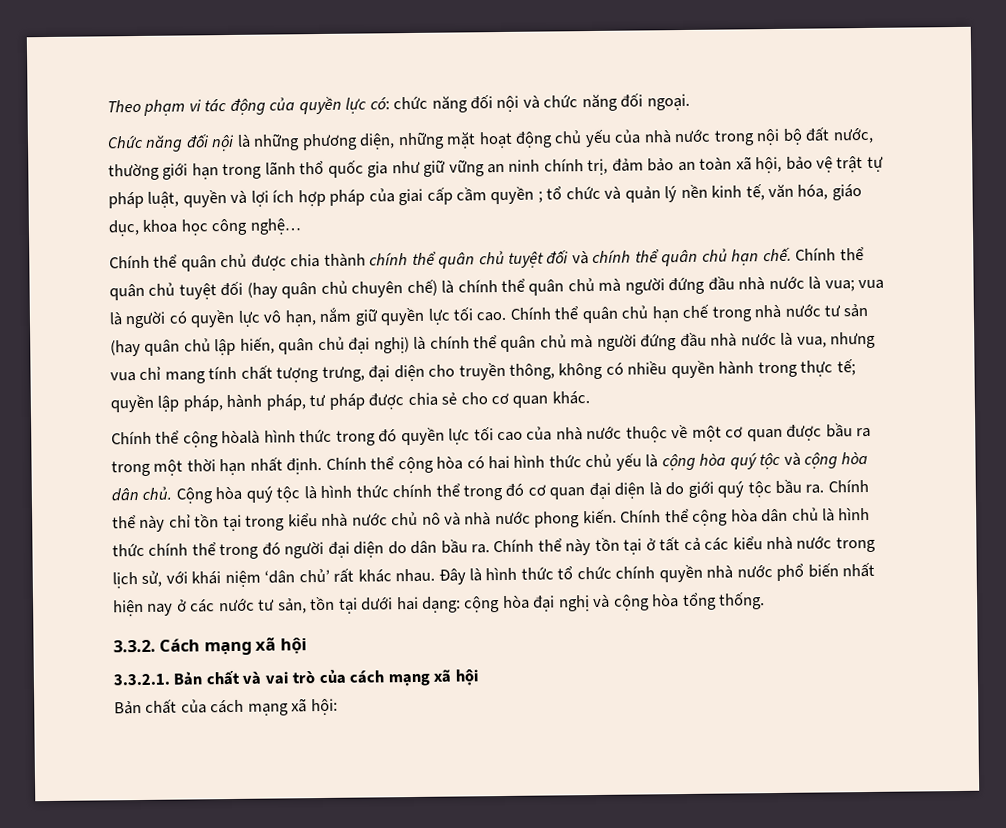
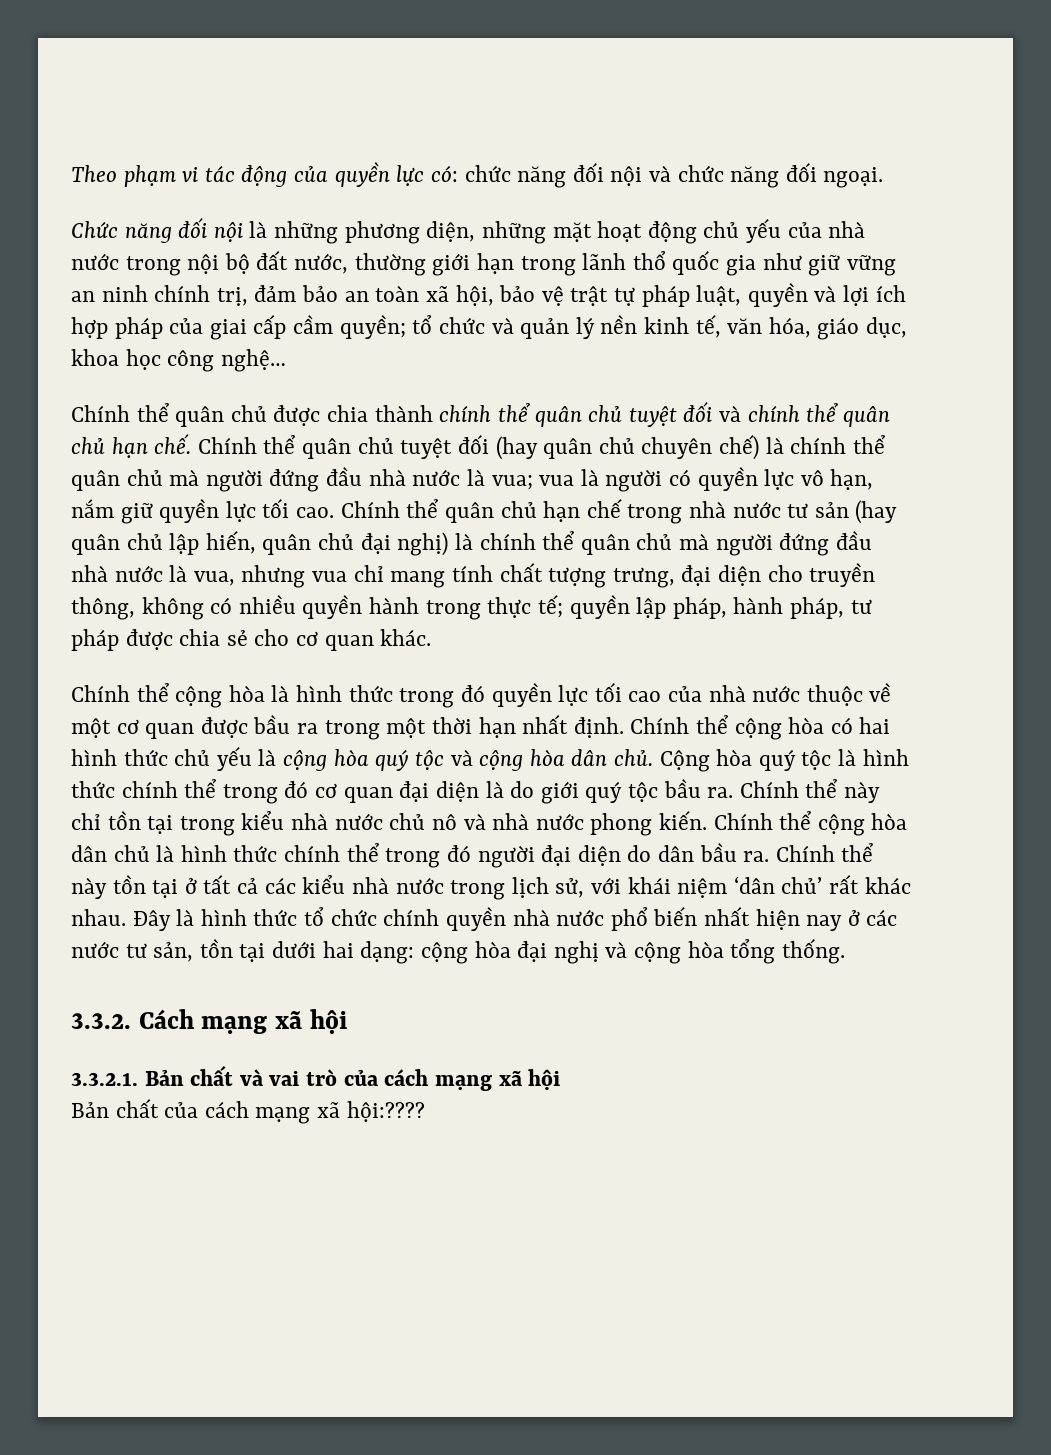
- Chức năng đối nội là những phương diện, những mặt hoạt động chủ yếu của nhà nước trong nội bộ đất nước, thường giới hạn trong lãnh thổ quốc gia như giữ vững an ninh chính trị, đảm bảo an toàn xã hội, bảo vệ trật tự pháp luật, quyền và lợi ích hợp pháp của giai cấp cầm quyền ;
+ Chức năng đối nội là những phương diện, những mặt hoạt động chủ yếu của nhà nước trong nội bộ đất nước, thường giới hạn trong lãnh thổ quốc gia như giữ vững an ninh chính trị, đảm bảo an toàn xã hội, bảo vệ trật tự pháp luật, quyền và lợi ích hợp pháp của giai cấp cầm quyền;
- Chính thể cộng hòalà hình thức trong đó quyền lực tối cao của nhà nước thuộc về một cơ quan được bầu ra trong một thời hạn nhất định.
+ Chính thể cộng hòa là hình thức trong đó quyền lực tối cao của nhà nước thuộc về một cơ quan được bầu ra trong một thời hạn nhất định.
- Bản chất của cách mạng xã hội:
+ Bản chất của cách mạng xã hội:????

